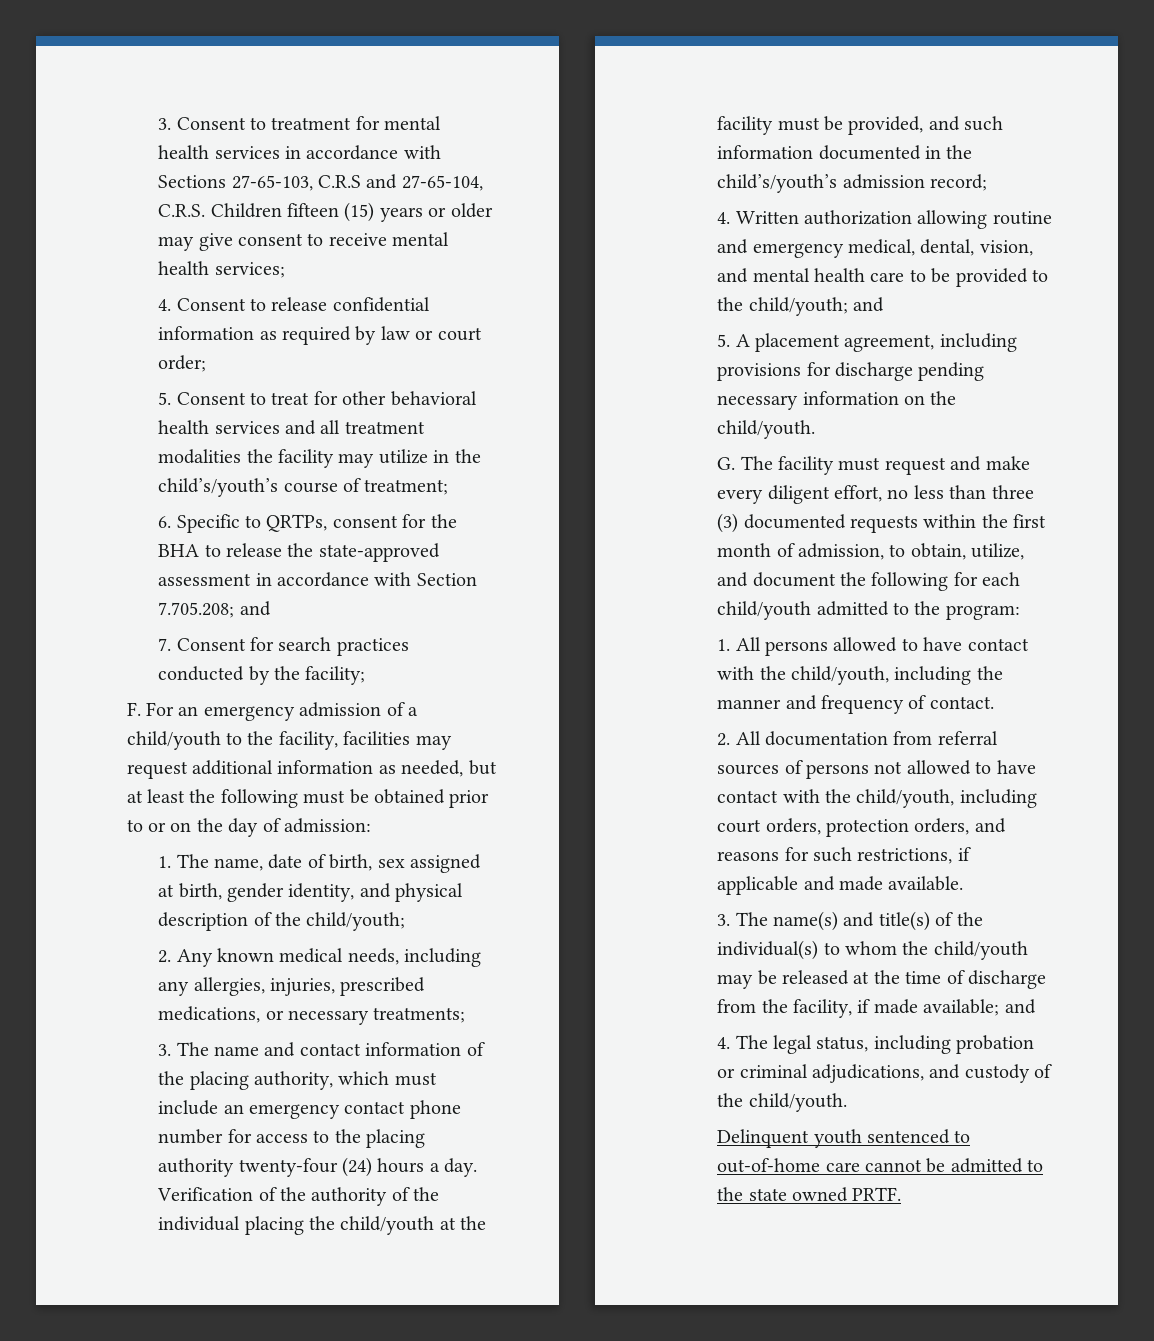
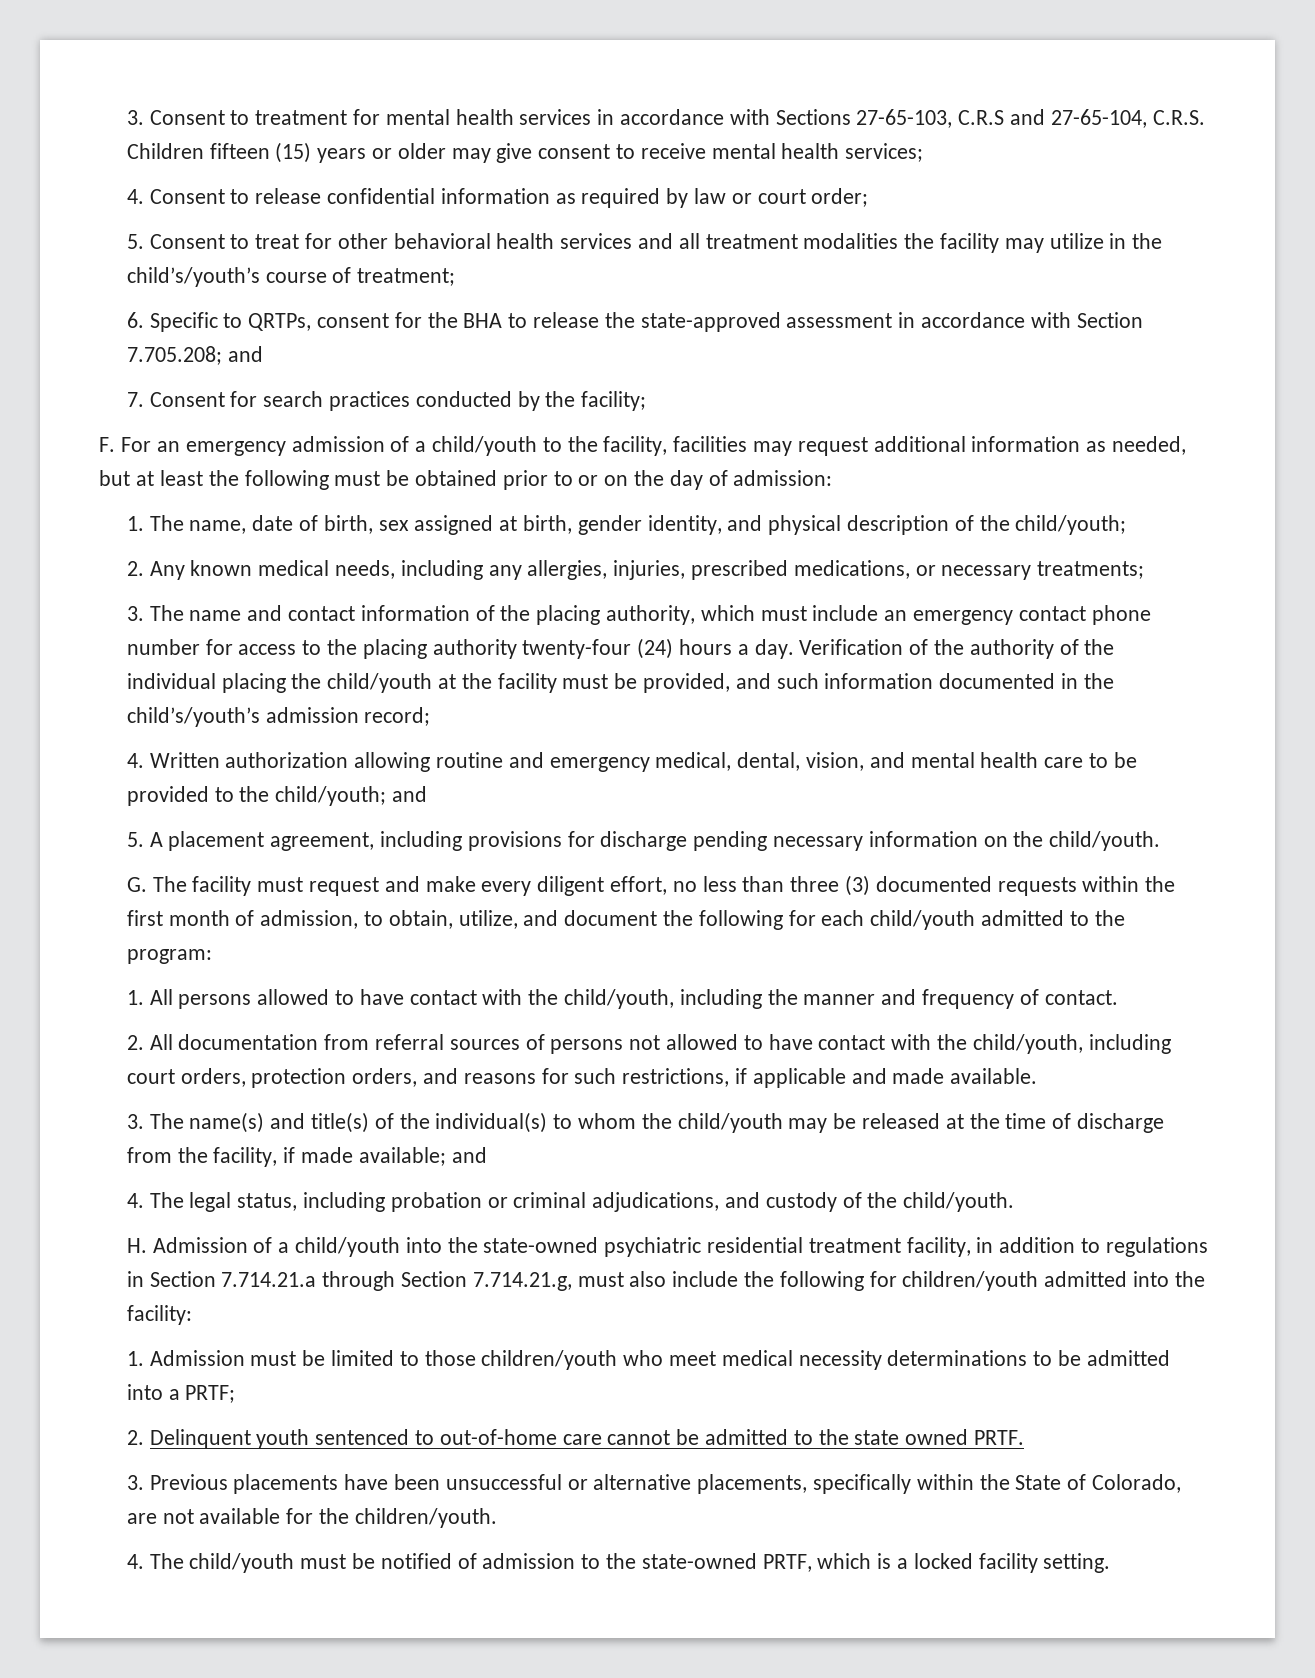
- Delinquent youth sentenced to out-of-home care cannot be admitted to the state owned PRTF.
+ H. Admission of a child/youth into the state-owned psychiatric residential treatment facility, in addition to regulations in Section 7.714.21.a through Section 7.714.21.g, must also include the following for children/youth admitted into the facility:
+ 1. Admission must be limited to those children/youth who meet medical necessity determinations to be admitted into a PRTF;
+ 2. Delinquent youth sentenced to out-of-home care cannot be admitted to the state owned PRTF.
+ 3. Previous placements have been unsuccessful or alternative placements, specifically within the State of Colorado, are not available for the children/youth.
+ 4. The child/youth must be notified of admission to the state-owned PRTF, which is a locked facility setting.

